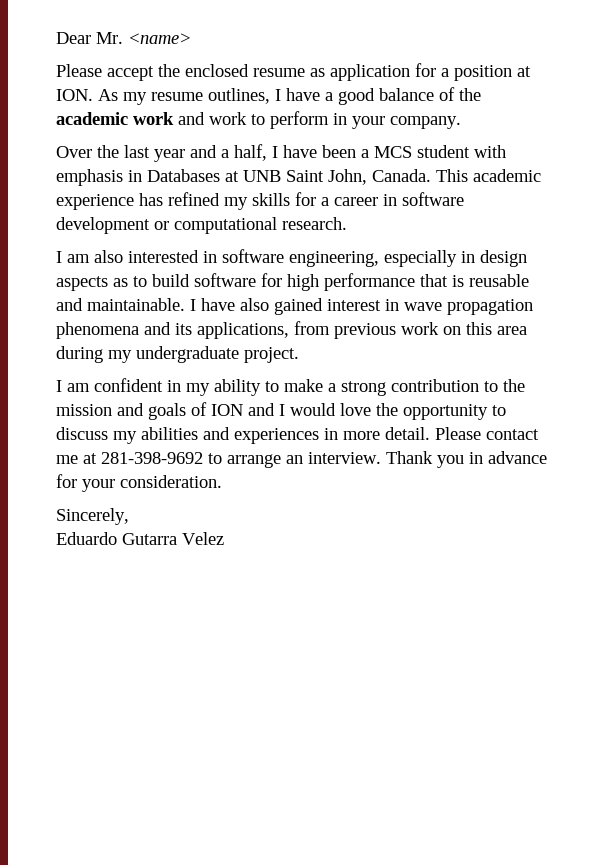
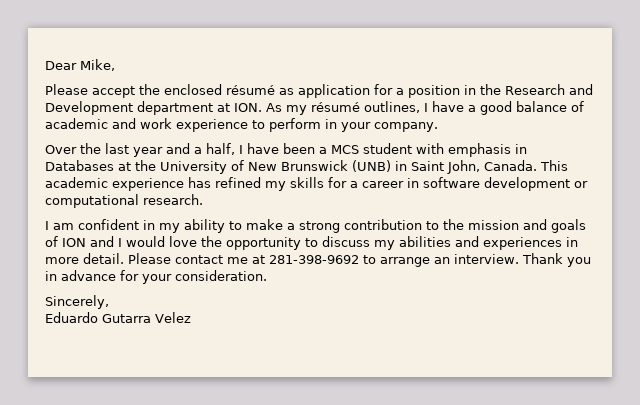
- Dear Mr. <name>
+ Dear Mike,
- Please accept the enclosed resume as application for a position at ION. As my resume outlines, I have a good balance of the academic work and work to perform in your company.
+ Please accept the enclosed résumé as application for a position in the Research and Development department at ION. As my résumé outlines, I have a good balance of academic and work experience to perform in your company.
- Over the last year and a half, I have been a MCS student with emphasis in Databases at UNB Saint John, Canada.
+ Over the last year and a half, I have been a MCS student with emphasis in Databases at the University of New Brunswick (UNB) in Saint John, Canada.
- I am also interested in software engineering, especially in design aspects as to build software for high performance that is reusable and maintainable. I have also gained interest in wave propagation phenomena and its applications, from previous work on this area during my undergraduate project.

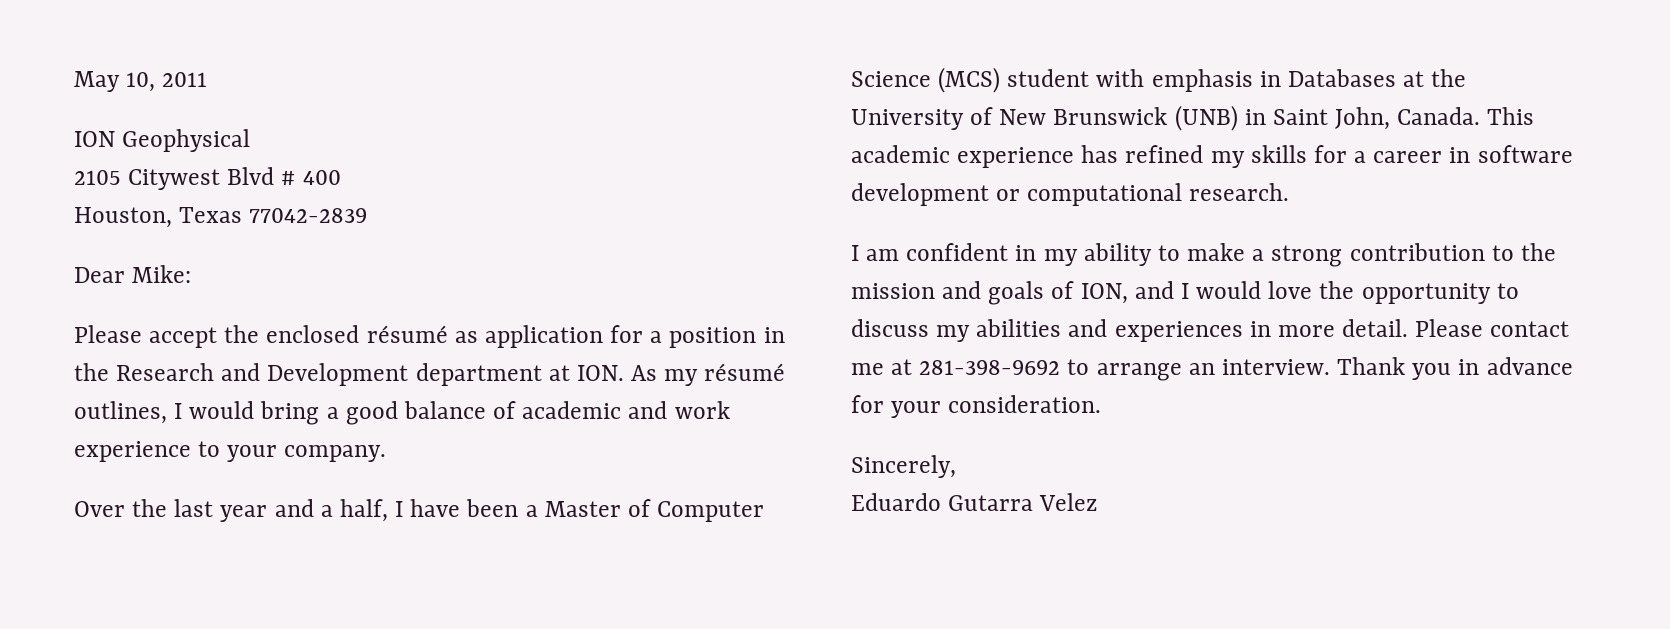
- Dear Mike,
+ May 10, 2011
+ ION Geophysical
+ 2105 Citywest Blvd # 400
+ Houston, Texas 77042-2839
+ Dear Mike:
- Please accept the enclosed résumé as application for a position in the Research and Development department at ION. As my résumé outlines, I have a good balance of academic and work experience to perform in your company.
+ Please accept the enclosed résumé as application for a position in the Research and Development department at ION. As my résumé outlines, I would bring a good balance of academic and work experience to your company.
- Over the last year and a half, I have been a MCS student with emphasis in Databases at the University of New Brunswick (UNB) in Saint John, Canada.
+ Over the last year and a half, I have been a Master of Computer Science (MCS) student with emphasis in Databases at the University of New Brunswick (UNB) in Saint John, Canada.
- I am confident in my ability to make a strong contribution to the mission and goals of ION and I would love the opportunity to discuss my abilities and experiences in more detail.
+ I am confident in my ability to make a strong contribution to the mission and goals of ION, and I would love the opportunity to discuss my abilities and experiences in more detail.

